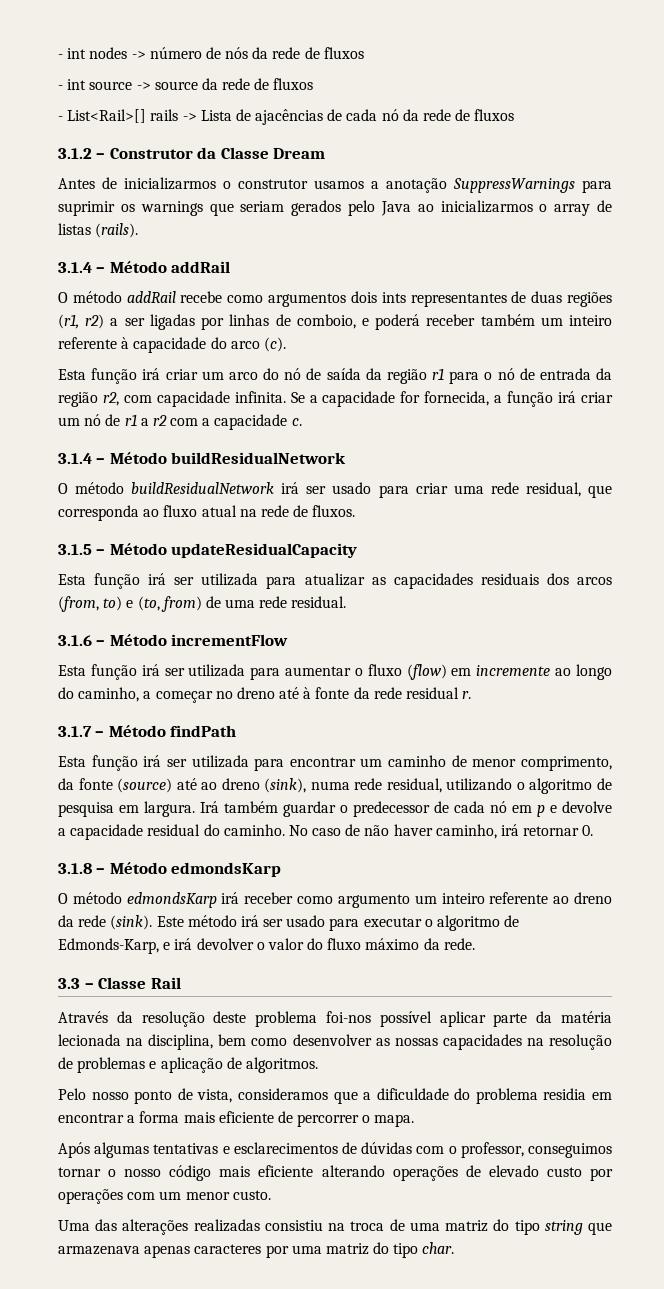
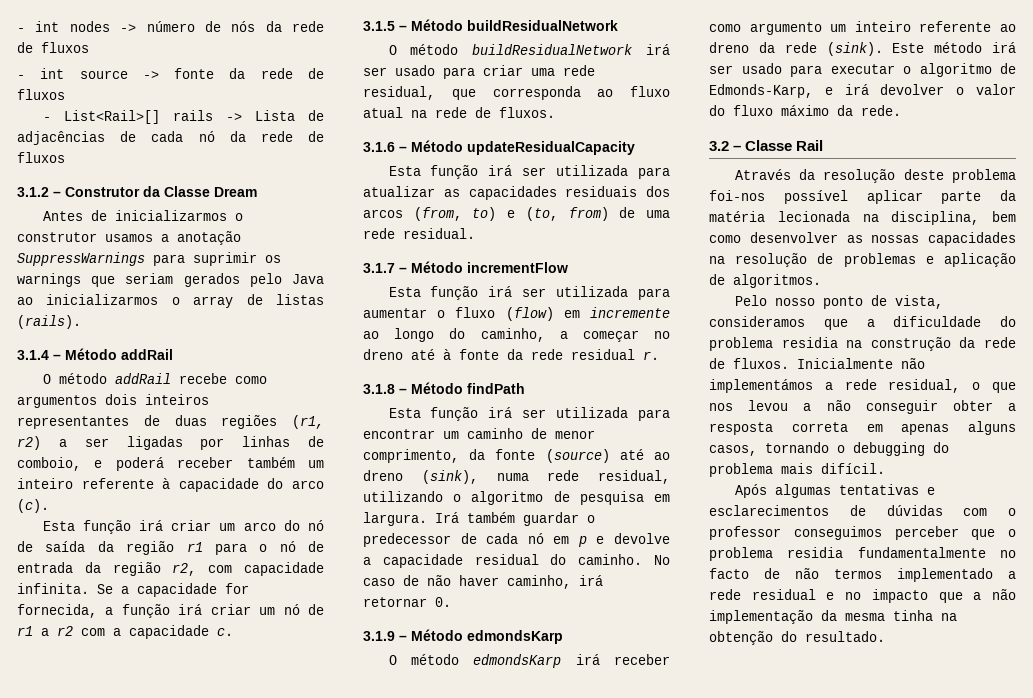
- - int source -> source da rede de fluxos
+ - int source -> fonte da rede de fluxos
- - List<Rail>[] rails -> Lista de ajacências de cada nó da rede de fluxos
+ - List<Rail>[] rails -> Lista de adjacências de cada nó da rede de fluxos
- O método addRail recebe como argumentos dois ints representantes de duas regiões (r1, r2) a ser ligadas por linhas de comboio, e poderá receber também um inteiro referente à capacidade do arco (c).
+ O método addRail recebe como argumentos dois inteiros representantes de duas regiões (r1, r2) a ser ligadas por linhas de comboio, e poderá receber também um inteiro referente à capacidade do arco (c).
- 3.1.4 – Método buildResidualNetwork
+ 3.1.5 – Método buildResidualNetwork
- 3.1.5 – Método updateResidualCapacity
+ 3.1.6 – Método updateResidualCapacity
- 3.1.6 – Método incrementFlow
+ 3.1.7 – Método incrementFlow
- 3.1.7 – Método findPath
+ 3.1.8 – Método findPath
- 3.1.8 – Método edmondsKarp
+ 3.1.9 – Método edmondsKarp
- 3.3 – Classe Rail
+ 3.2 – Classe Rail
- Pelo nosso ponto de vista, consideramos que a dificuldade do problema residia em encontrar a forma mais eficiente de percorrer o mapa.
+ Pelo nosso ponto de vista, consideramos que a dificuldade do problema residia na construção da rede de fluxos. Inicialmente não implementámos a rede residual, o que nos levou a não conseguir obter a resposta correta em apenas alguns casos, tornando o debugging do problema mais difícil.
- Após algumas tentativas e esclarecimentos de dúvidas com o professor, conseguimos tornar o nosso código mais eficiente alterando operações de elevado custo por operações com um menor custo.
- Uma das alterações realizadas consistiu na troca de uma matriz do tipo string que armazenava apenas caracteres por uma matriz do tipo char.
+ Após algumas tentativas e esclarecimentos de dúvidas com o professor conseguimos perceber que o problema residia fundamentalmente no facto de não termos implementado a rede residual e no impacto que a não implementação da mesma tinha na obtenção do resultado.

